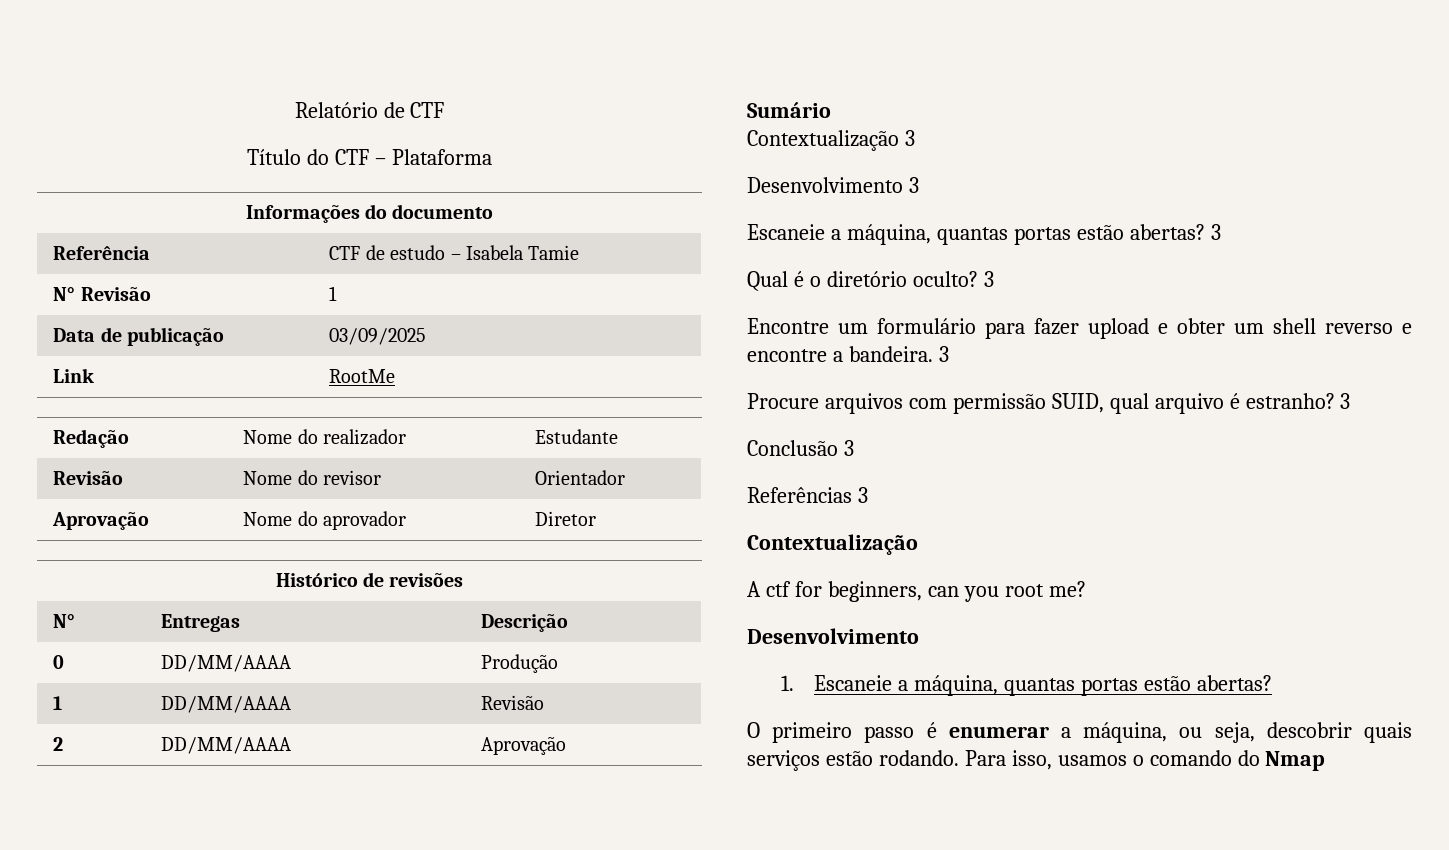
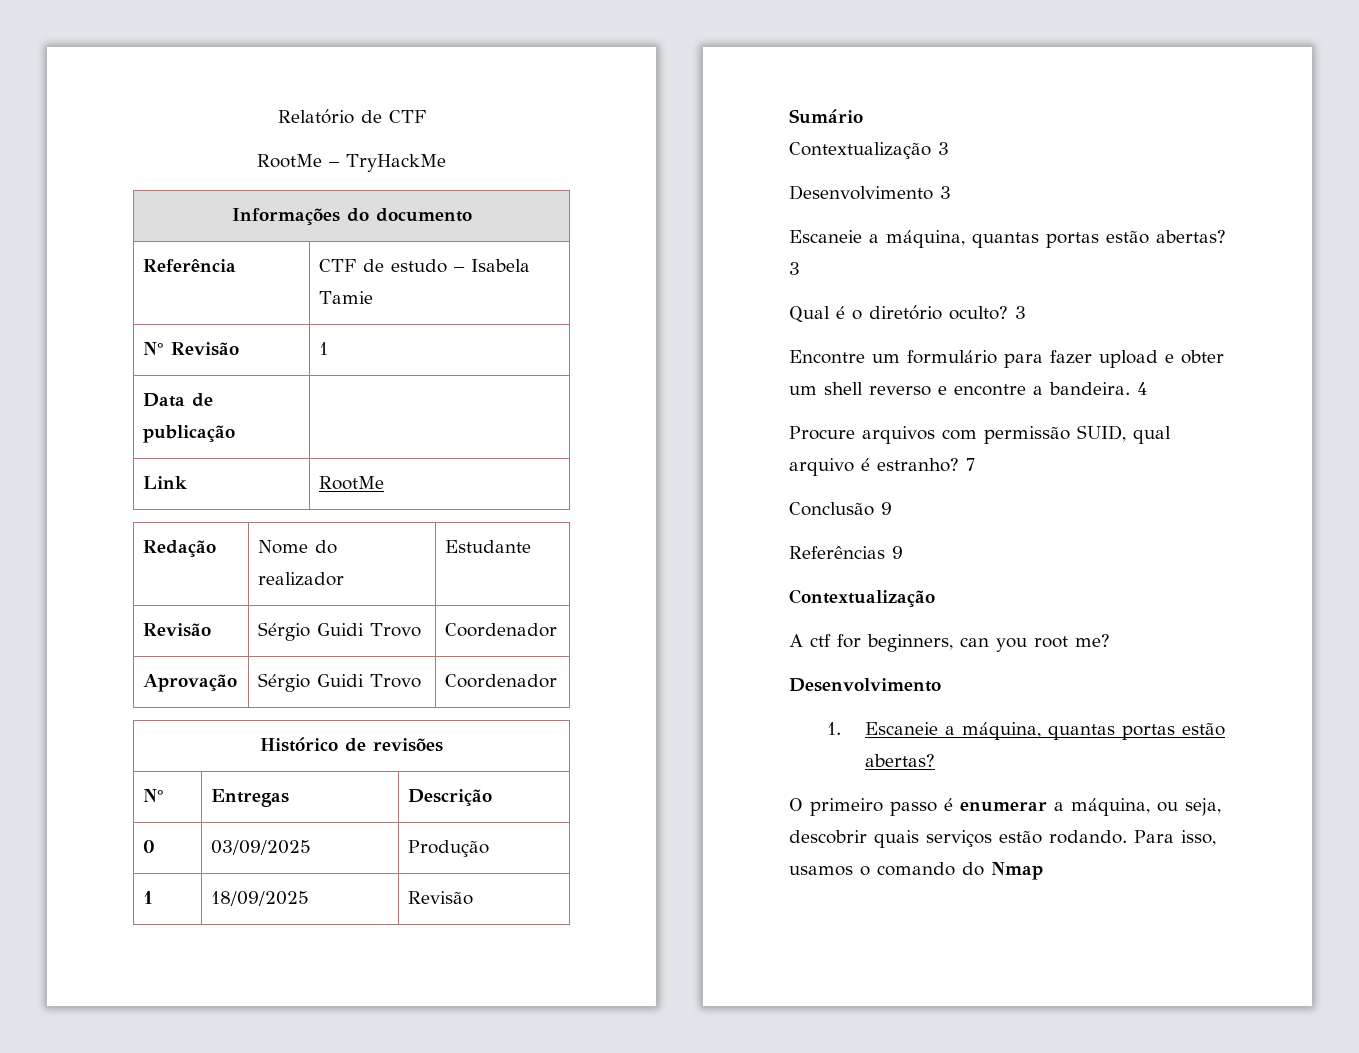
- Título do CTF – Plataforma
+ RootMe – TryHackMe
- Data de publicação | 03/09/2025
+ Data de publicação |
- Revisão | Nome do revisor | Orientador
- Aprovação | Nome do aprovador | Diretor
+ Revisão | Sérgio Guidi Trovo | Coordenador
+ Aprovação | Sérgio Guidi Trovo | Coordenador
- 0 | DD/MM/AAAA | Produção
+ 0 | 03/09/2025 | Produção
- 1 | DD/MM/AAAA | Revisão
- 2 | DD/MM/AAAA | Aprovação
+ 1 | 18/09/2025 | Revisão
- Encontre um formulário para fazer upload e obter um shell reverso e encontre a bandeira. 3
+ Encontre um formulário para fazer upload e obter um shell reverso e encontre a bandeira. 4
- Procure arquivos com permissão SUID, qual arquivo é estranho? 3
+ Procure arquivos com permissão SUID, qual arquivo é estranho? 7
- Conclusão 3
+ Conclusão 9
- Referências 3
+ Referências 9

